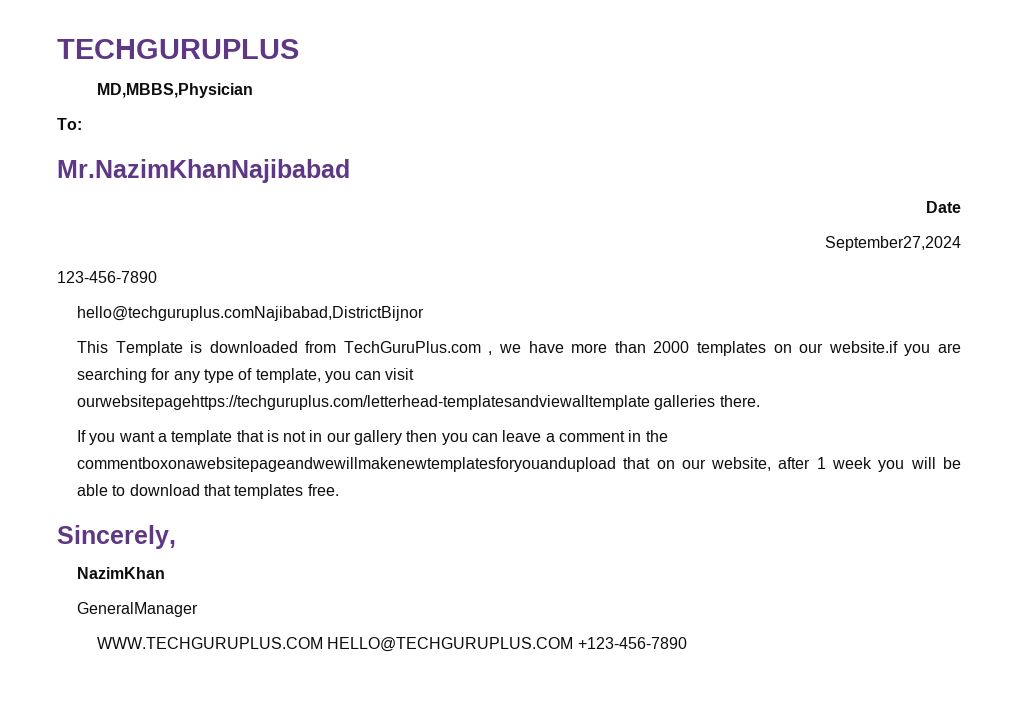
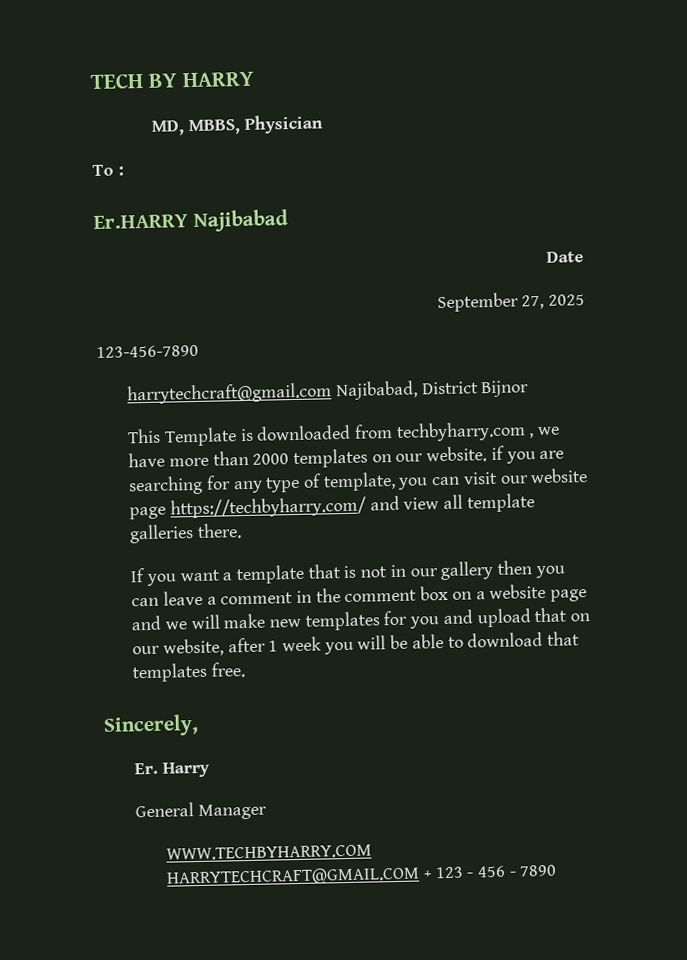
- TECHGURUPLUS
- MD,MBBS,Physician
- To:
- Mr.NazimKhanNajibabad
+ TECH BY HARRY
+ MD, MBBS, Physician
+ To :
+ Er.HARRY Najibabad
  Date
- September27,2024
+ September 27, 2025
  123-456-7890
- hello@techguruplus.comNajibabad,DistrictBijnor
+ harrytechcraft@gmail.com Najibabad, District Bijnor
- This Template is downloaded from TechGuruPlus.com , we have more than 2000 templates on our website.if you are searching for any type of template, you can visit ourwebsitepagehttps://techguruplus.com/letterhead-templatesandviewalltemplate galleries there.
+ This Template is downloaded from techbyharry.com , we have more than 2000 templates on our website. if you are searching for any type of template, you can visit our website page https://techbyharry.com/ and view all template galleries there.
- If you want a template that is not in our gallery then you can leave a comment in the commentboxonawebsitepageandwewillmakenewtemplatesforyouandupload that on our website, after 1 week you will be able to download that templates free.
+ If you want a template that is not in our gallery then you can leave a comment in the comment box on a website page and we will make new templates for you and upload that on our website, after 1 week you will be able to download that templates free.
- NazimKhan
- GeneralManager
- WWW.TECHGURUPLUS.COM HELLO@TECHGURUPLUS.COM +123-456-7890
+ Er. Harry
+ General Manager
+ WWW.TECHBYHARRY.COM HARRYTECHCRAFT@GMAIL.COM + 123 - 456 - 7890

